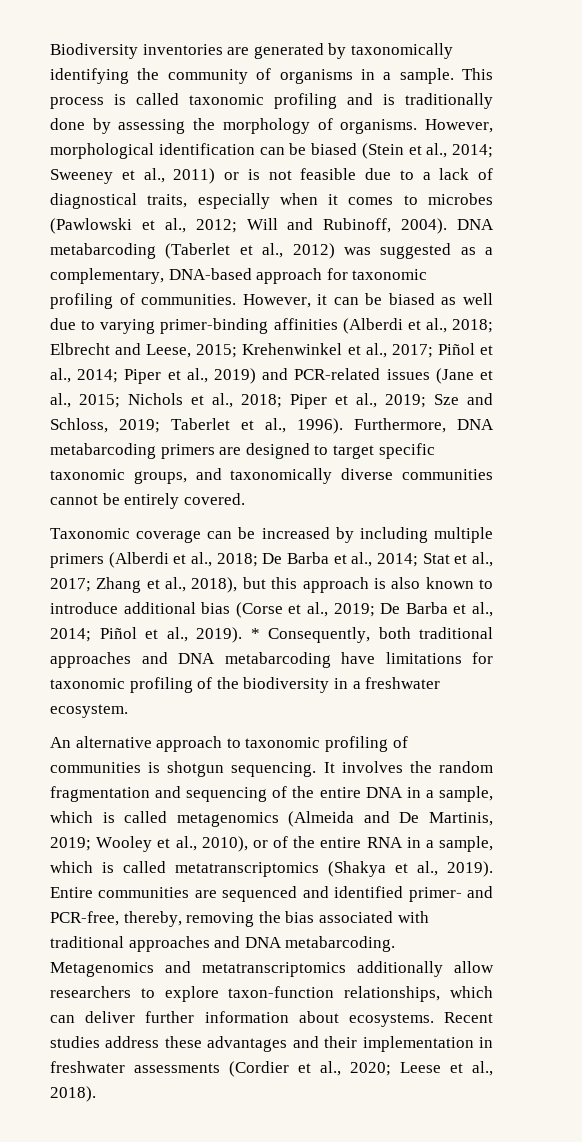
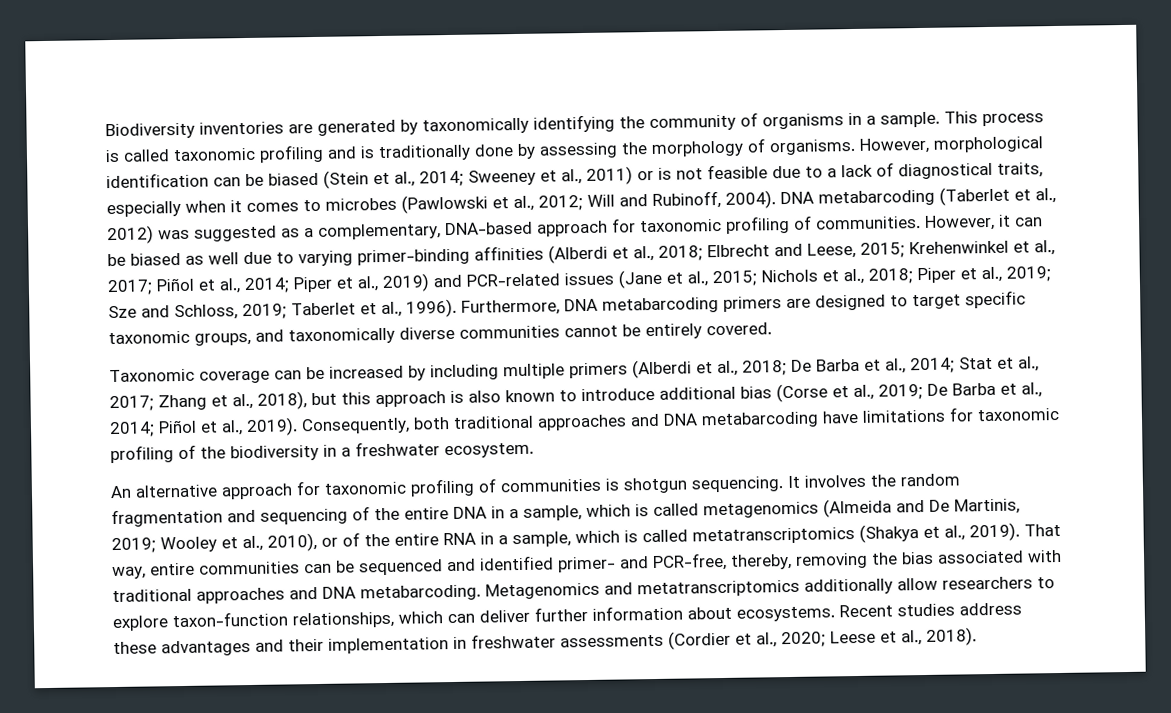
- * Consequently, both traditional approaches and DNA metabarcoding have limitations for taxonomic profiling of the biodiversity in a freshwater ecosystem.
+ Consequently, both traditional approaches and DNA metabarcoding have limitations for taxonomic profiling of the biodiversity in a freshwater ecosystem.
- An alternative approach to taxonomic profiling of communities is shotgun sequencing.
+ An alternative approach for taxonomic profiling of communities is shotgun sequencing.
- Entire communities are sequenced and identified primer- and PCR-free, thereby, removing the bias associated with traditional approaches and DNA metabarcoding.
+ That way, entire communities can be sequenced and identified primer- and PCR-free, thereby, removing the bias associated with traditional approaches and DNA metabarcoding.

